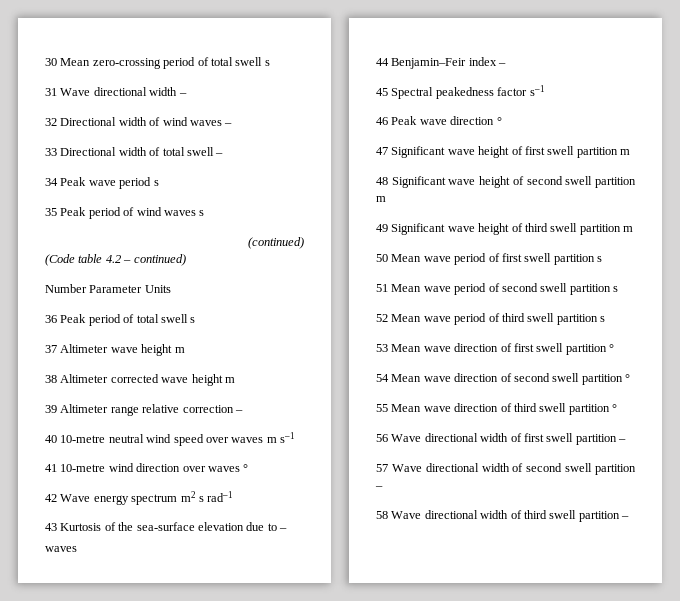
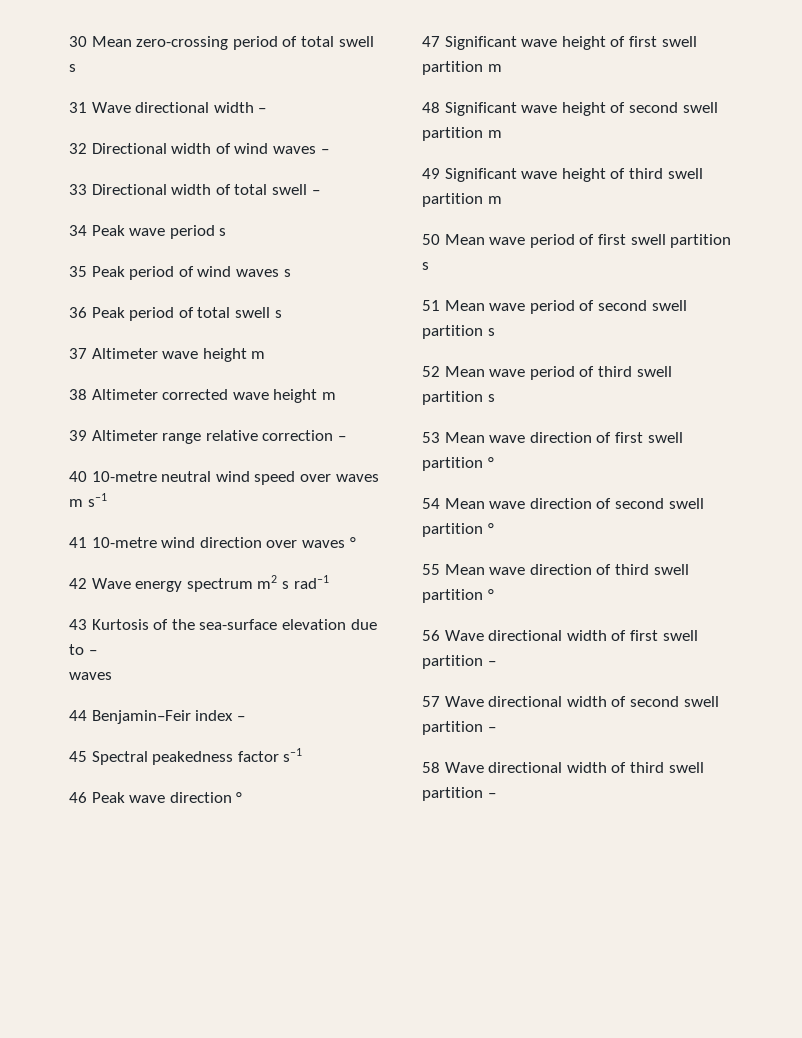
- (continued)
- (Code table 4.2 – continued)
- Number Parameter Units

